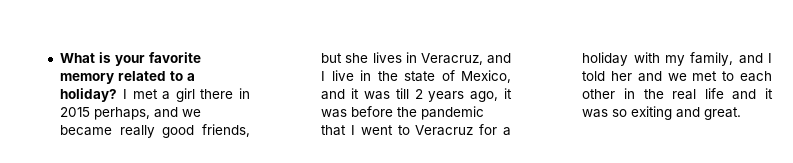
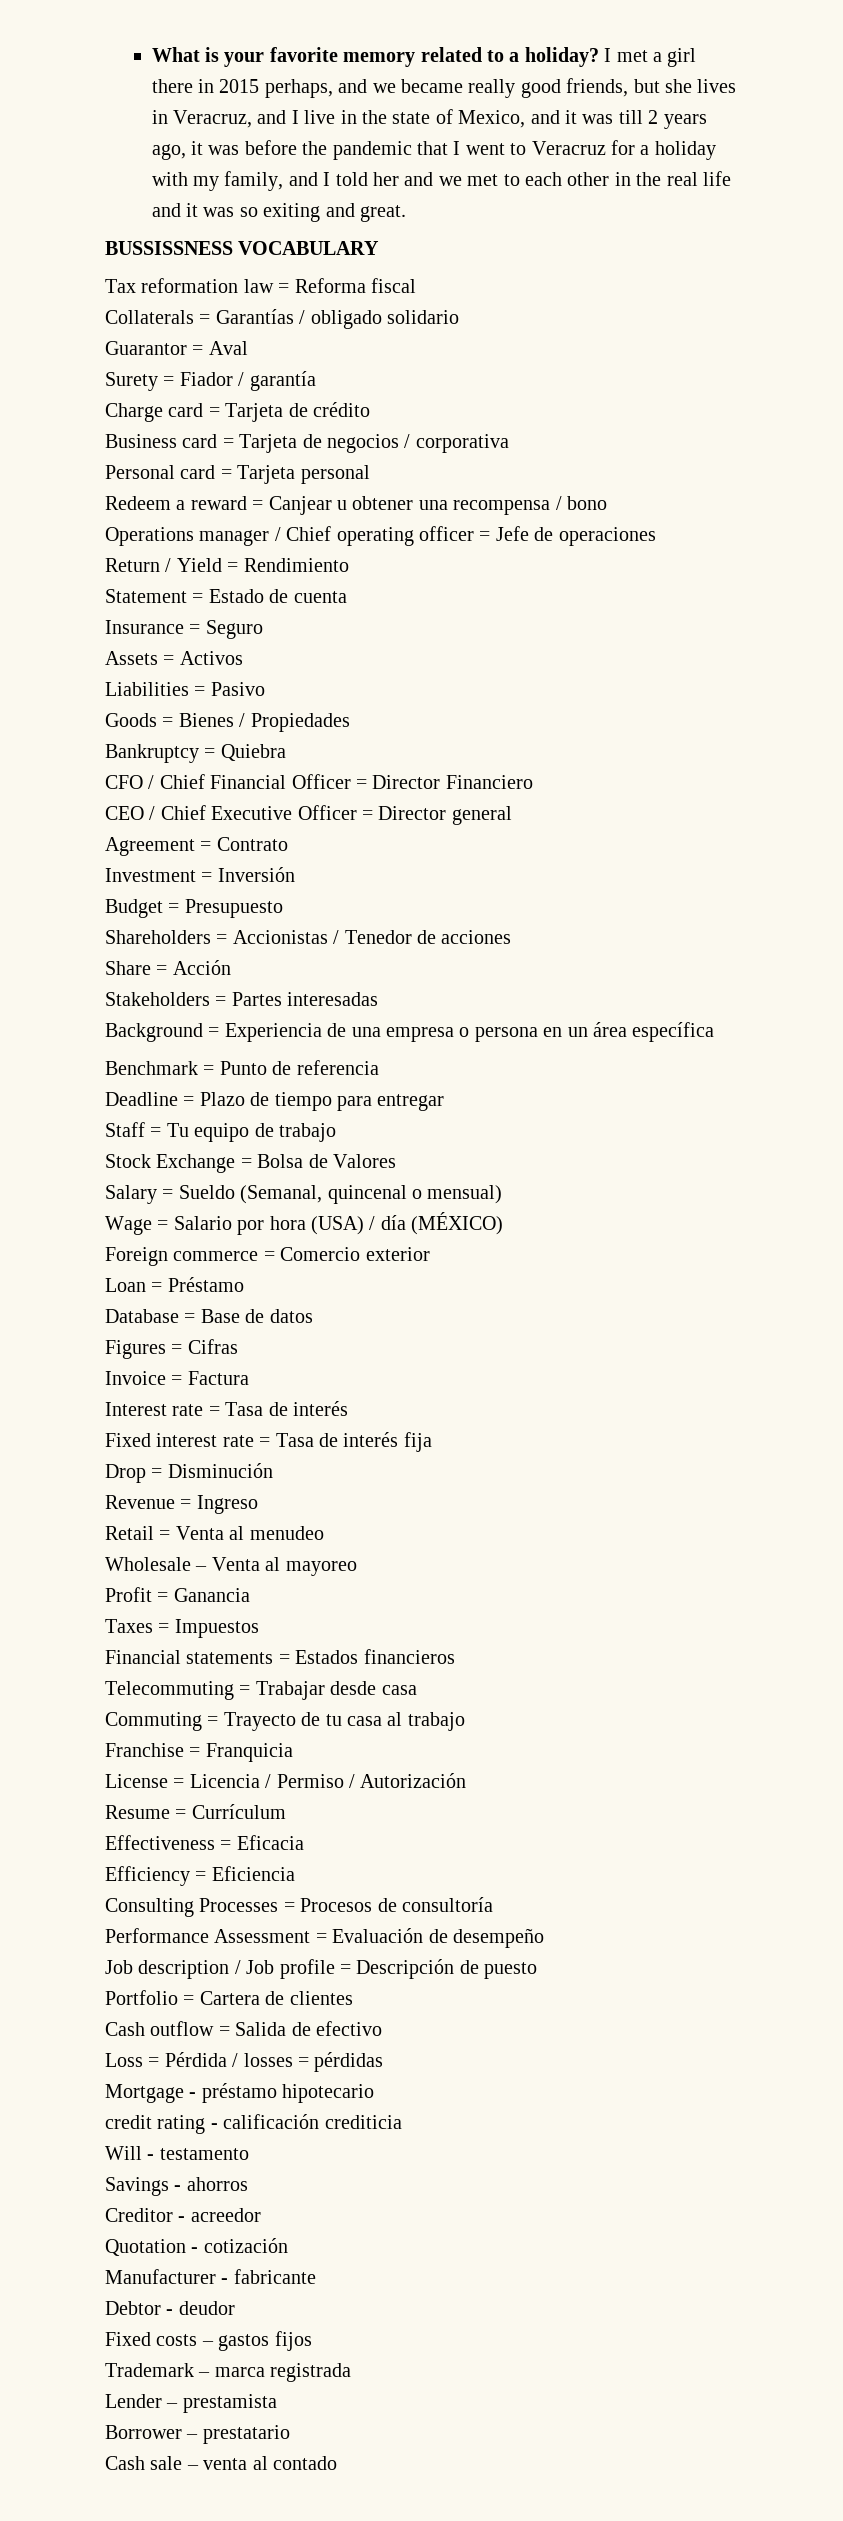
+ BUSSISSNESS VOCABULARY
+ Tax reformation law = Reforma fiscal
+ Collaterals = Garantías / obligado solidario
+ Guarantor = Aval
+ Surety = Fiador / garantía
+ Charge card = Tarjeta de crédito
+ Business card = Tarjeta de negocios / corporativa
+ Personal card = Tarjeta personal
+ Redeem a reward = Canjear u obtener una recompensa / bono
+ Operations manager / Chief operating officer = Jefe de operaciones
+ Return / Yield = Rendimiento
+ Statement = Estado de cuenta
+ Insurance = Seguro
+ Assets = Activos
+ Liabilities = Pasivo
+ Goods = Bienes / Propiedades
+ Bankruptcy = Quiebra
+ CFO / Chief Financial Officer = Director Financiero
+ CEO / Chief Executive Officer = Director general
+ Agreement = Contrato
+ Investment = Inversión
+ Budget = Presupuesto
+ Shareholders = Accionistas / Tenedor de acciones
+ Share = Acción
+ Stakeholders = Partes interesadas
+ Background = Experiencia de una empresa o persona en un área específica
+ Benchmark = Punto de referencia
+ Deadline = Plazo de tiempo para entregar
+ Staff = Tu equipo de trabajo
+ Stock Exchange = Bolsa de Valores
+ Salary = Sueldo (Semanal, quincenal o mensual)
+ Wage = Salario por hora (USA) / día (MÉXICO)
+ Foreign commerce = Comercio exterior
+ Loan = Préstamo
+ Database = Base de datos
+ Figures = Cifras
+ Invoice = Factura
+ Interest rate = Tasa de interés
+ Fixed interest rate = Tasa de interés fija
+ Drop = Disminución
+ Revenue = Ingreso
+ Retail = Venta al menudeo
+ Wholesale – Venta al mayoreo
+ Profit = Ganancia
+ Taxes = Impuestos
+ Financial statements = Estados financieros
+ Telecommuting = Trabajar desde casa
+ Commuting = Trayecto de tu casa al trabajo
+ Franchise = Franquicia
+ License = Licencia / Permiso / Autorización
+ Resume = Currículum
+ Effectiveness = Eficacia
+ Efficiency = Eficiencia
+ Consulting Processes = Procesos de consultoría
+ Performance Assessment = Evaluación de desempeño
+ Job description / Job profile = Descripción de puesto
+ Portfolio = Cartera de clientes
+ Cash outflow = Salida de efectivo
+ Loss = Pérdida / losses = pérdidas
+ Mortgage - préstamo hipotecario
+ credit rating - calificación crediticia
+ Will - testamento
+ Savings - ahorros
+ Creditor - acreedor
+ Quotation - cotización
+ Manufacturer - fabricante
+ Debtor - deudor
+ Fixed costs – gastos fijos
+ Trademark – marca registrada
+ Lender – prestamista
+ Borrower – prestatario
+ Cash sale – venta al contado

